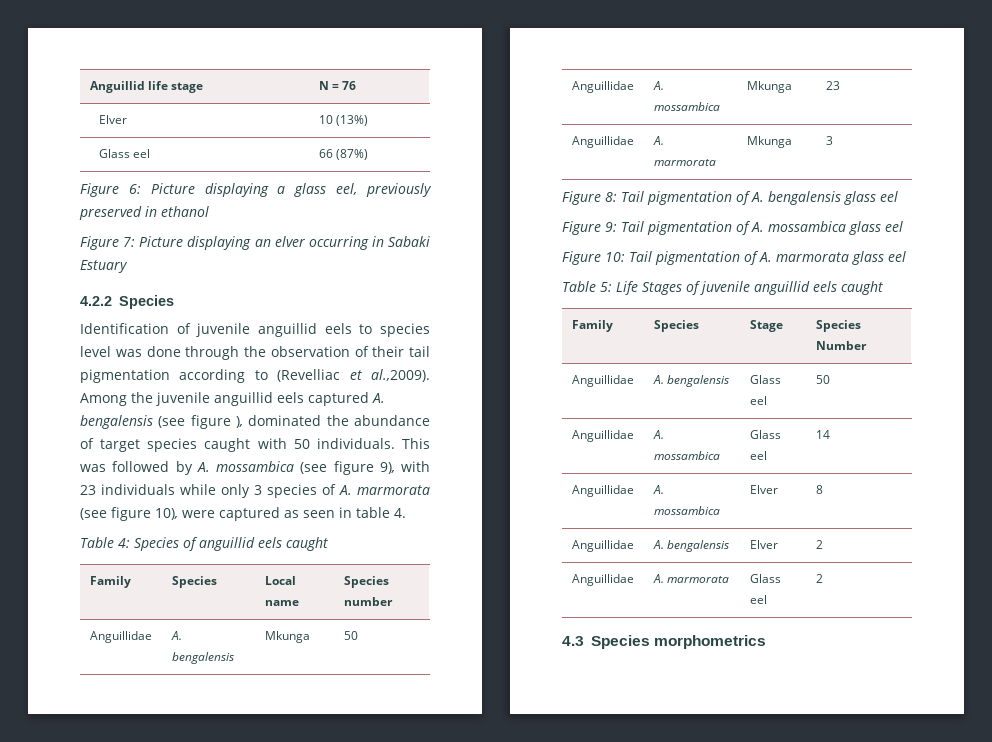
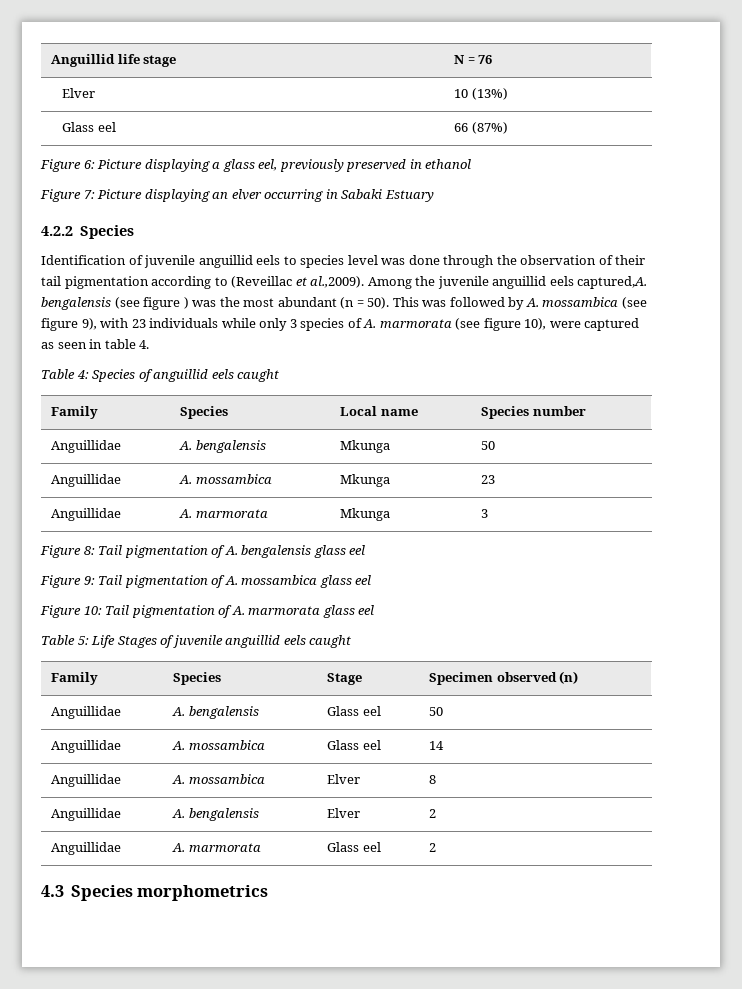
- Identification of juvenile anguillid eels to species level was done through the observation of their tail pigmentation according to (Revelliac et al.,2009). Among the juvenile anguillid eels captured A. bengalensis (see figure ), dominated the abundance of target species caught with 50 individuals.
+ Identification of juvenile anguillid eels to species level was done through the observation of their tail pigmentation according to (Reveillac et al.,2009). Among the juvenile anguillid eels captured,A. bengalensis (see figure ) was the most abundant (n = 50).
- Family | Species | Stage | Species Number
+ Family | Species | Stage | Specimen observed (n)

